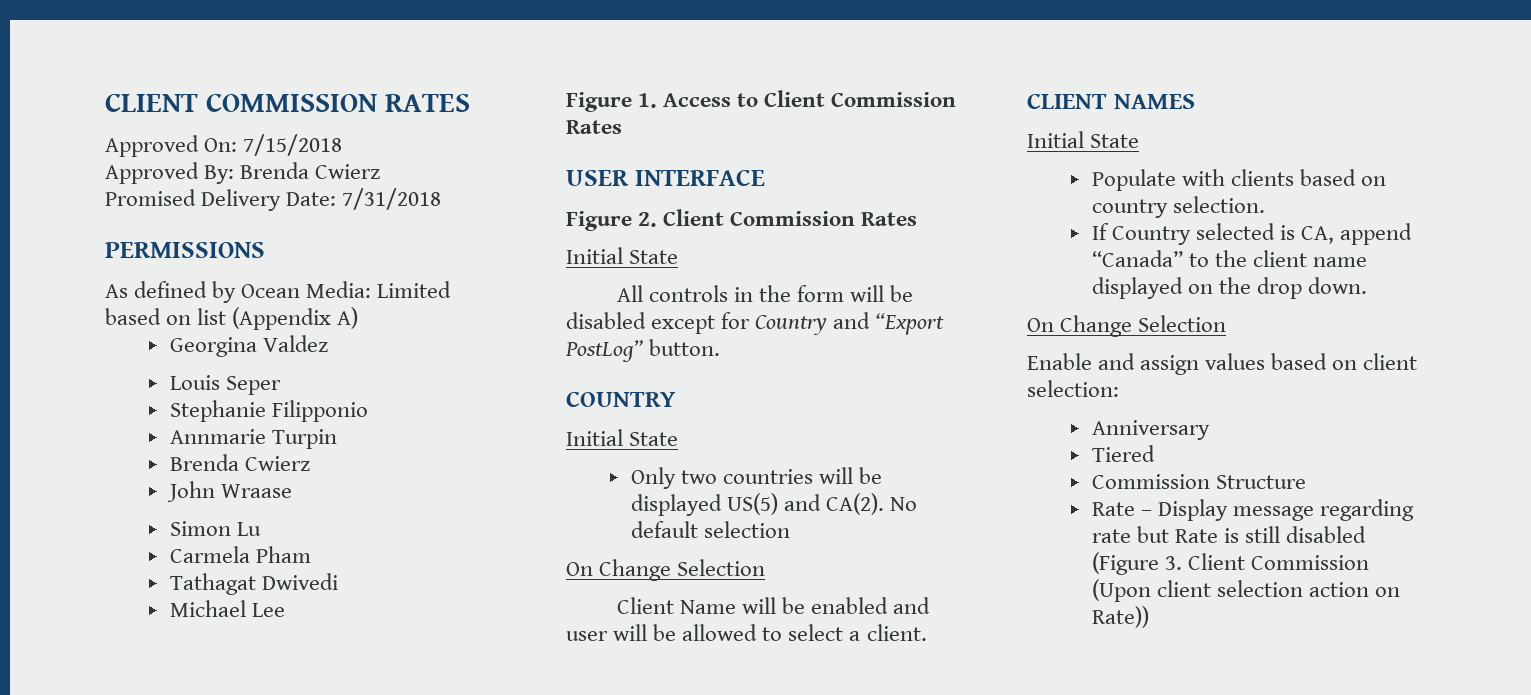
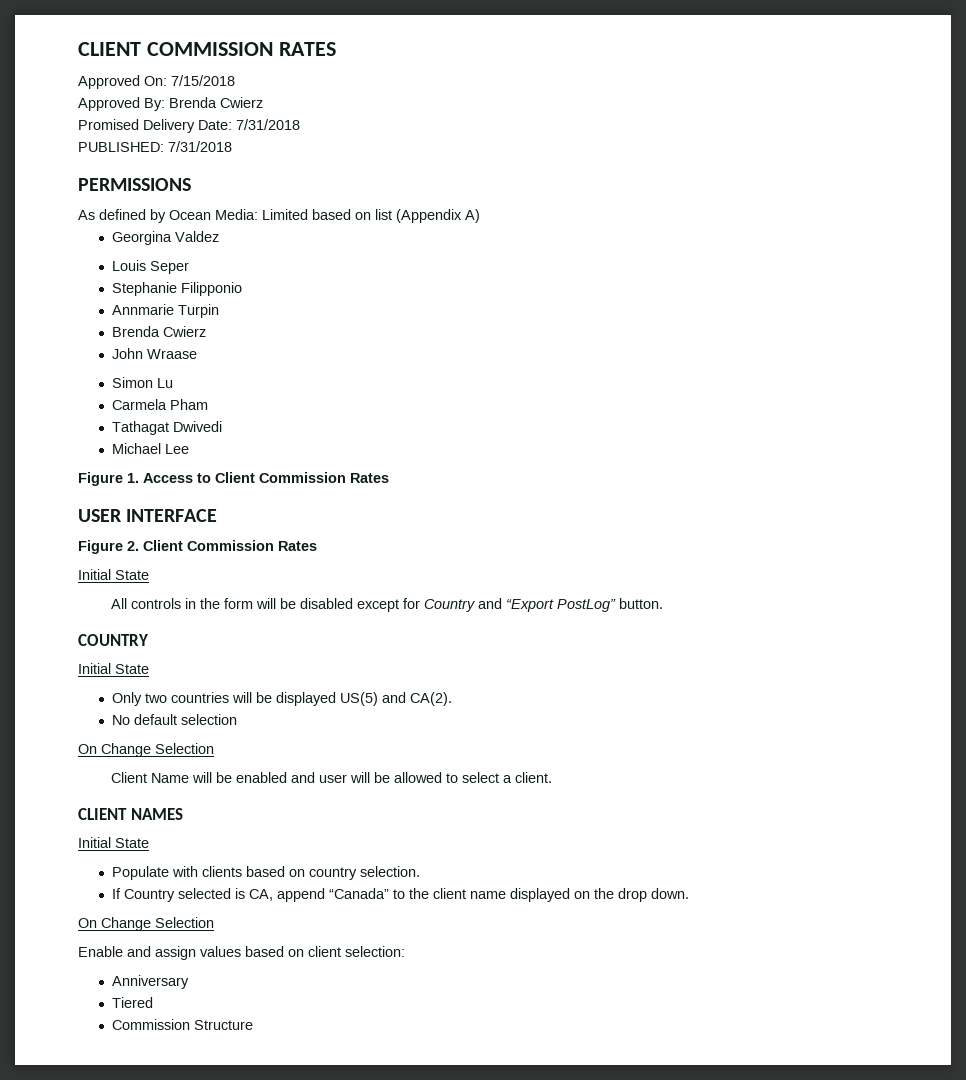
+ PUBLISHED: 7/31/2018
- Only two countries will be displayed US(5) and CA(2). No default selection
+ Only two countries will be displayed US(5) and CA(2).
+ No default selection
- Rate – Display message regarding rate but Rate is still disabled (Figure 3. Client Commission (Upon client selection action on Rate))

